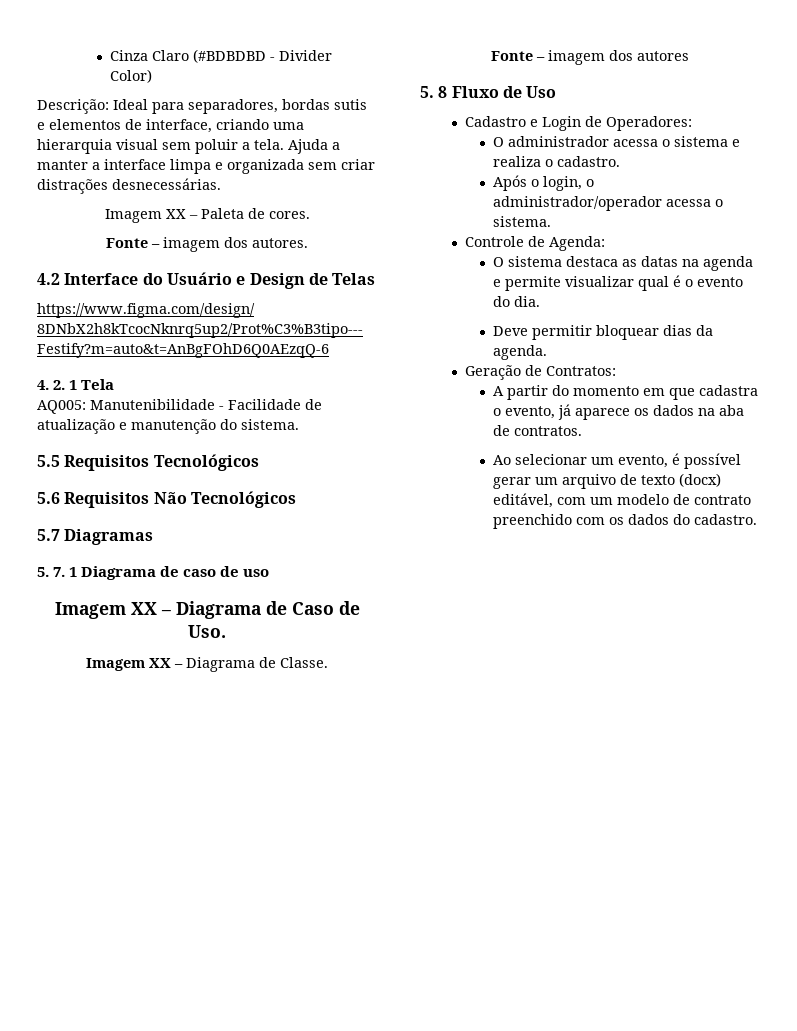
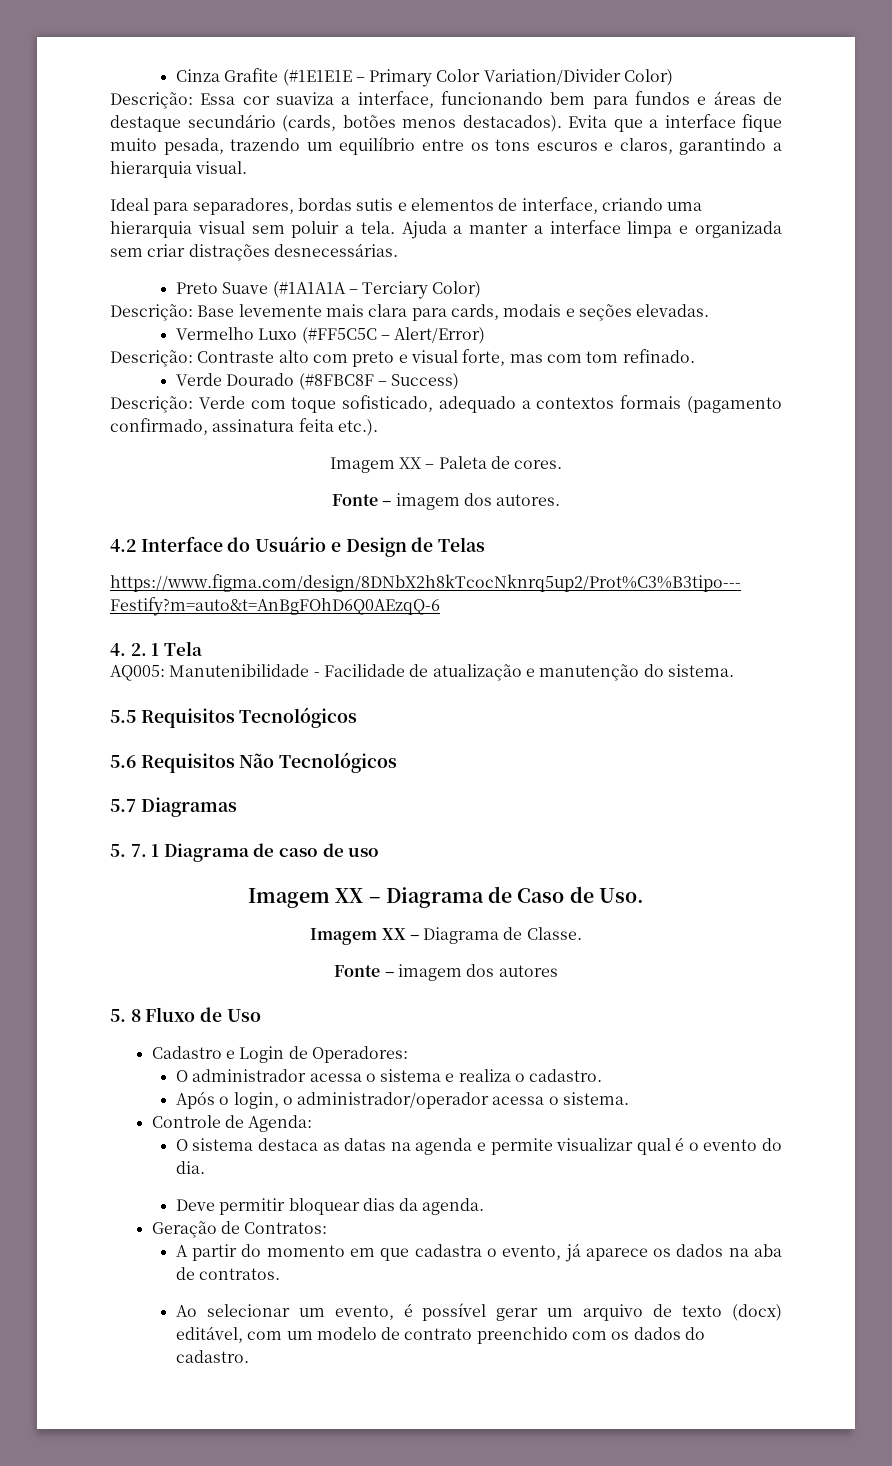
- Cinza Claro (#BDBDBD - Divider Color)
- Descrição: Ideal para separadores, bordas sutis e elementos de interface, criando uma hierarquia visual sem poluir a tela.
+ Cinza Grafite (#1E1E1E – Primary Color Variation/Divider Color)
+ Descrição: Essa cor suaviza a interface, funcionando bem para fundos e áreas de destaque secundário (cards, botões menos destacados). Evita que a interface fique muito pesada, trazendo um equilíbrio entre os tons escuros e claros, garantindo a hierarquia visual.
+ Ideal para separadores, bordas sutis e elementos de interface, criando uma hierarquia visual sem poluir a tela.
+ Preto Suave (#1A1A1A – Terciary Color)
+ Descrição: Base levemente mais clara para cards, modais e seções elevadas.
+ Vermelho Luxo (#FF5C5C – Alert/Error)
+ Descrição: Contraste alto com preto e visual forte, mas com tom refinado.
+ Verde Dourado (#8FBC8F – Success)
+ Descrição: Verde com toque sofisticado, adequado a contextos formais (pagamento confirmado, assinatura feita etc.).

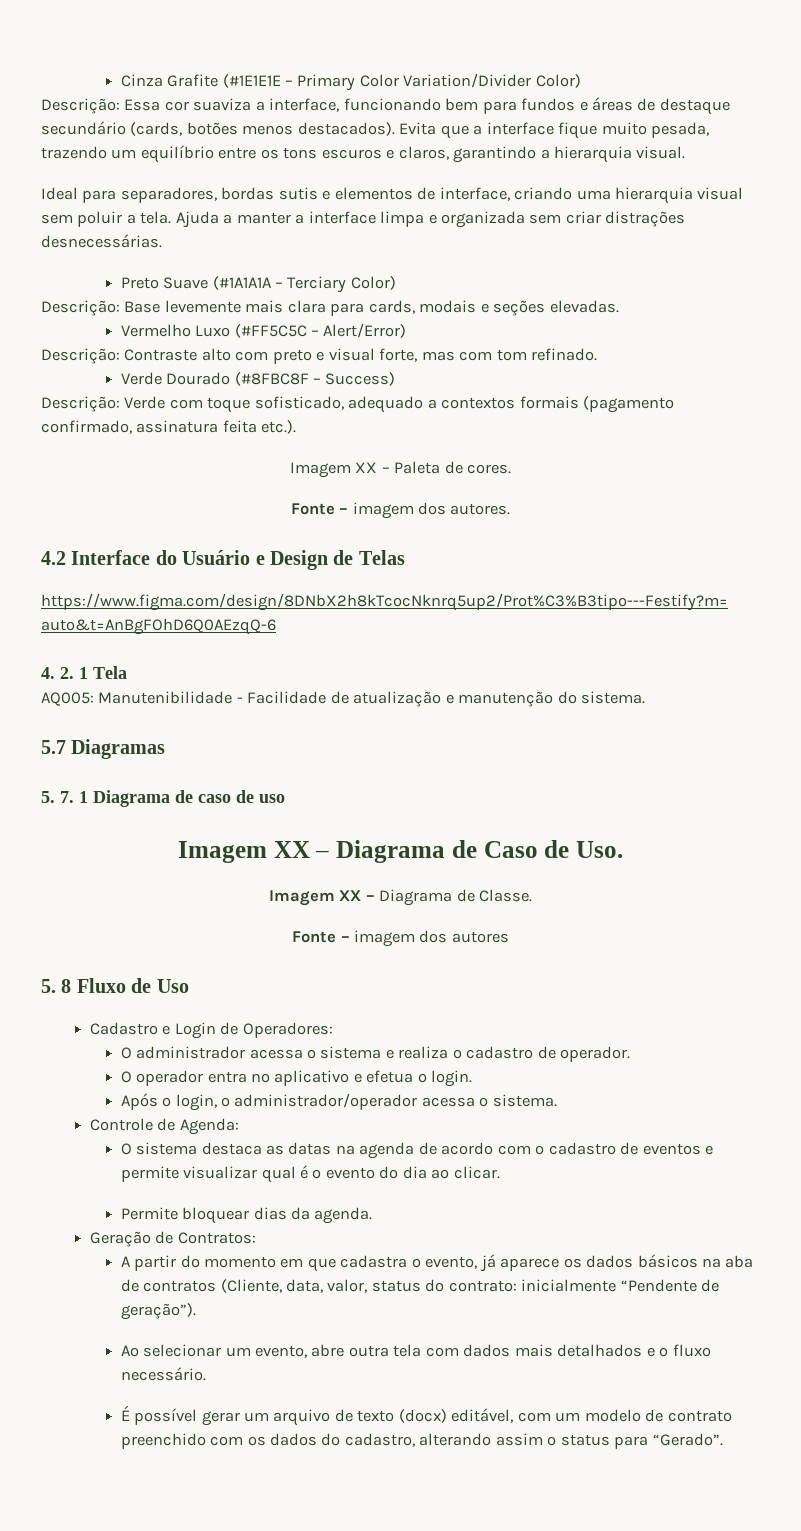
- 5.5 Requisitos Tecnológicos
- 5.6 Requisitos Não Tecnológicos
- O administrador acessa o sistema e realiza o cadastro.
+ O administrador acessa o sistema e realiza o cadastro de operador.
+ O operador entra no aplicativo e efetua o login.
- O sistema destaca as datas na agenda e permite visualizar qual é o evento do dia.
- Deve permitir bloquear dias da agenda.
+ O sistema destaca as datas na agenda de acordo com o cadastro de eventos e permite visualizar qual é o evento do dia ao clicar.
+ Permite bloquear dias da agenda.
- A partir do momento em que cadastra o evento, já aparece os dados na aba de contratos.
- Ao selecionar um evento, é possível gerar um arquivo de texto (docx) editável, com um modelo de contrato preenchido com os dados do cadastro.
+ A partir do momento em que cadastra o evento, já aparece os dados básicos na aba de contratos (Cliente, data, valor, status do contrato: inicialmente “Pendente de geração”).
+ Ao selecionar um evento, abre outra tela com dados mais detalhados e o fluxo necessário.
+ É possível gerar um arquivo de texto (docx) editável, com um modelo de contrato preenchido com os dados do cadastro, alterando assim o status para “Gerado”.

